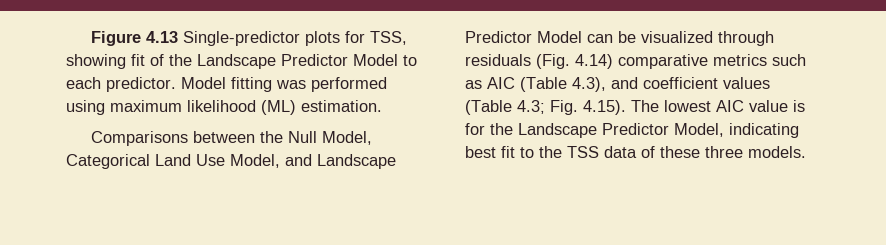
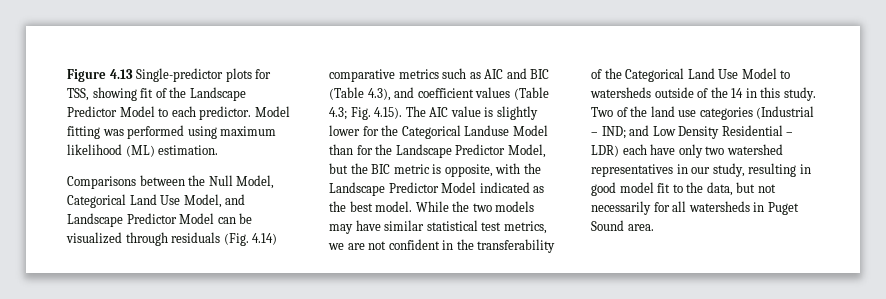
- Comparisons between the Null Model, Categorical Land Use Model, and Landscape Predictor Model can be visualized through residuals (Fig. 4.14) comparative metrics such as AIC (Table 4.3), and coefficient values (Table 4.3; Fig. 4.15). The lowest AIC value is for the Landscape Predictor Model, indicating best fit to the TSS data of these three models.
+ Comparisons between the Null Model, Categorical Land Use Model, and Landscape Predictor Model can be visualized through residuals (Fig. 4.14) comparative metrics such as AIC and BIC (Table 4.3), and coefficient values (Table 4.3; Fig. 4.15). The AIC value is slightly lower for the Categorical Landuse Model than for the Landscape Predictor Model, but the BIC metric is opposite, with the Landscape Predictor Model indicated as the best model. While the two models may have similar statistical test metrics, we are not confident in the transferability of the Categorical Land Use Model to watersheds outside of the 14 in this study. Two of the land use categories (Industrial – IND; and Low Density Residential – LDR) each have only two watershed representatives in our study, resulting in good model fit to the data, but not necessarily for all watersheds in Puget Sound area.

